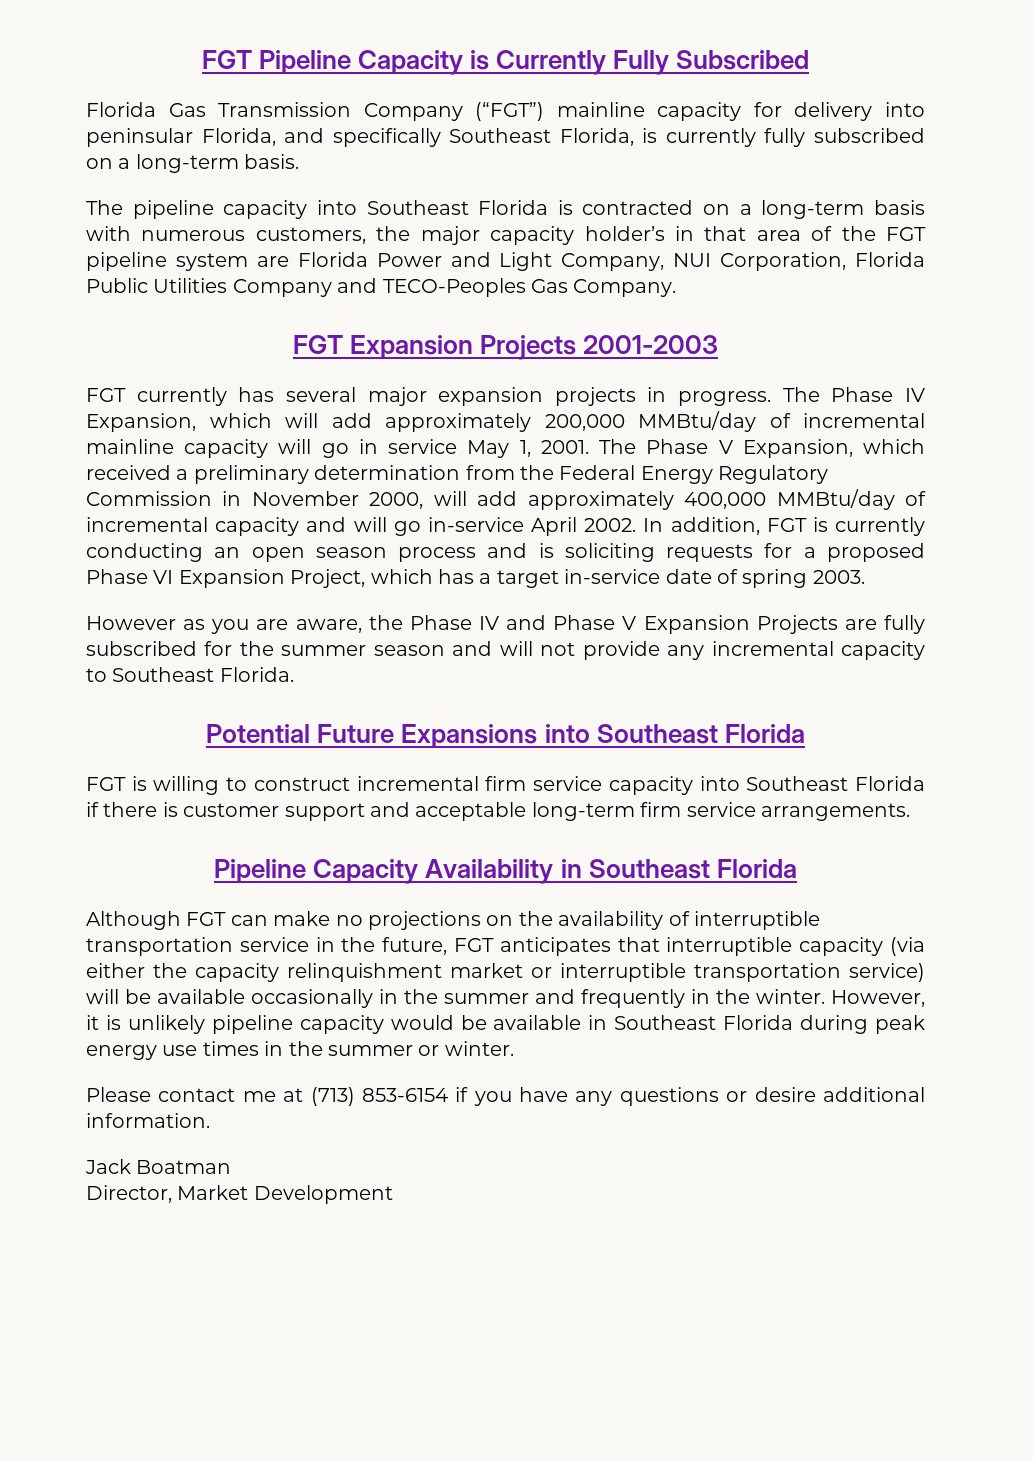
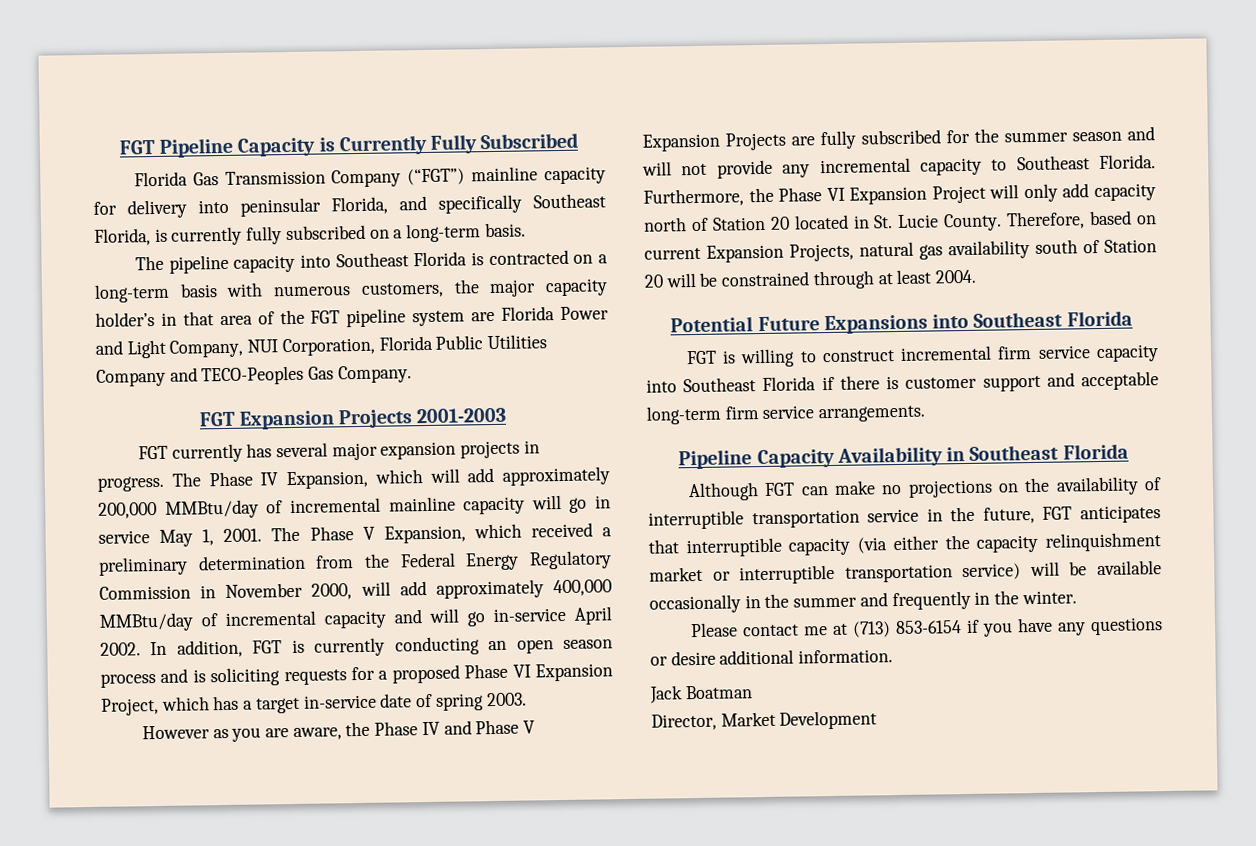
+ Furthermore, the Phase VI Expansion Project will only add capacity north of Station 20 located in St. Lucie County. Therefore, based on current Expansion Projects, natural gas availability south of Station 20 will be constrained through at least 2004.
- However, it is unlikely pipeline capacity would be available in Southeast Florida during peak energy use times in the summer or winter.

